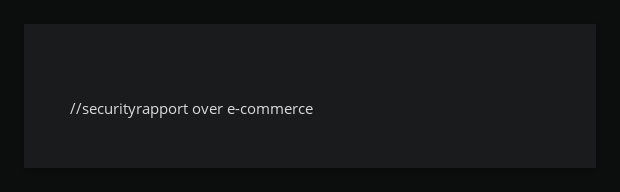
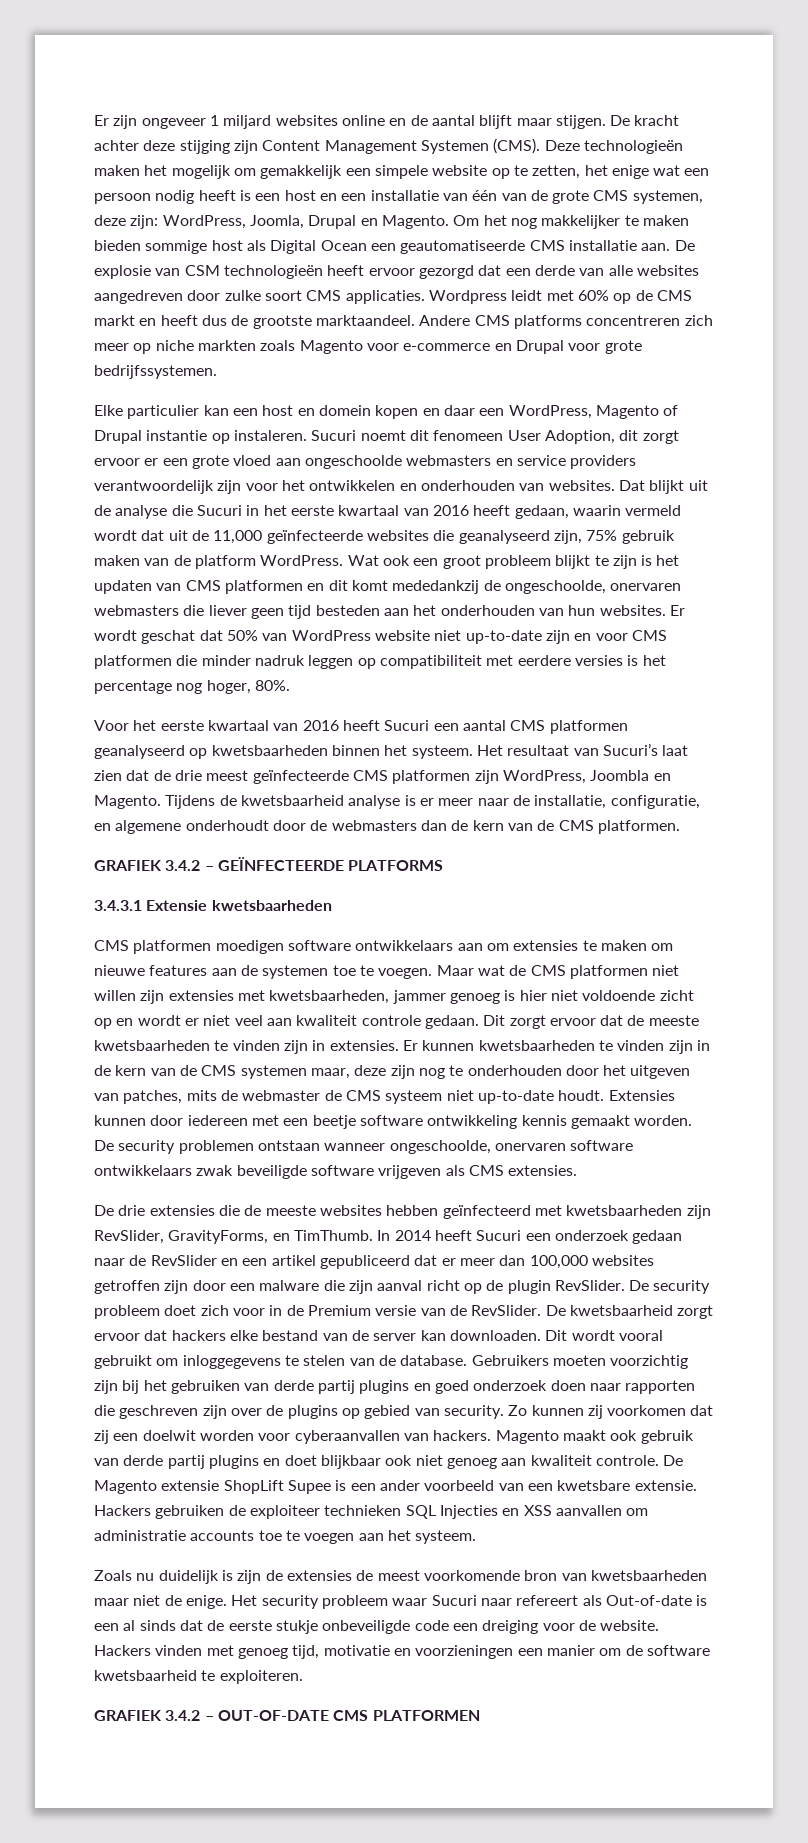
- //securityrapport over e-commerce
+ Er zijn ongeveer 1 miljard websites online en de aantal blijft maar stijgen. De kracht achter deze stijging zijn Content Management Systemen (CMS). Deze technologieën maken het mogelijk om gemakkelijk een simpele website op te zetten, het enige wat een persoon nodig heeft is een host en een installatie van één van de grote CMS systemen, deze zijn: WordPress, Joomla, Drupal en Magento. Om het nog makkelijker te maken bieden sommige host als Digital Ocean een geautomatiseerde CMS installatie aan. De explosie van CSM technologieën heeft ervoor gezorgd dat een derde van alle websites aangedreven door zulke soort CMS applicaties. Wordpress leidt met 60% op de CMS markt en heeft dus de grootste marktaandeel. Andere CMS platforms concentreren zich meer op niche markten zoals Magento voor e-commerce en Drupal voor grote bedrijfssystemen.
+ Elke particulier kan een host en domein kopen en daar een WordPress, Magento of Drupal instantie op instaleren. Sucuri noemt dit fenomeen User Adoption, dit zorgt ervoor er een grote vloed aan ongeschoolde webmasters en service providers verantwoordelijk zijn voor het ontwikkelen en onderhouden van websites. Dat blijkt uit de analyse die Sucuri in het eerste kwartaal van 2016 heeft gedaan, waarin vermeld wordt dat uit de 11,000 geïnfecteerde websites die geanalyseerd zijn, 75% gebruik maken van de platform WordPress. Wat ook een groot probleem blijkt te zijn is het updaten van CMS platformen en dit komt mededankzij de ongeschoolde, onervaren webmasters die liever geen tijd besteden aan het onderhouden van hun websites. Er wordt geschat dat 50% van WordPress website niet up-to-date zijn en voor CMS platformen die minder nadruk leggen op compatibiliteit met eerdere versies is het percentage nog hoger, 80%.
+ Voor het eerste kwartaal van 2016 heeft Sucuri een aantal CMS platformen geanalyseerd op kwetsbaarheden binnen het systeem. Het resultaat van Sucuri’s laat zien dat de drie meest geïnfecteerde CMS platformen zijn WordPress, Joombla en Magento. Tijdens de kwetsbaarheid analyse is er meer naar de installatie, configuratie, en algemene onderhoudt door de webmasters dan de kern van de CMS platformen.
+ GRAFIEK 3.4.2 – GEÏNFECTEERDE PLATFORMS
+ 3.4.3.1 Extensie kwetsbaarheden
+ CMS platformen moedigen software ontwikkelaars aan om extensies te maken om nieuwe features aan de systemen toe te voegen. Maar wat de CMS platformen niet willen zijn extensies met kwetsbaarheden, jammer genoeg is hier niet voldoende zicht op en wordt er niet veel aan kwaliteit controle gedaan. Dit zorgt ervoor dat de meeste kwetsbaarheden te vinden zijn in extensies. Er kunnen kwetsbaarheden te vinden zijn in de kern van de CMS systemen maar, deze zijn nog te onderhouden door het uitgeven van patches, mits de webmaster de CMS systeem niet up-to-date houdt. Extensies kunnen door iedereen met een beetje software ontwikkeling kennis gemaakt worden. De security problemen ontstaan wanneer ongeschoolde, onervaren software ontwikkelaars zwak beveiligde software vrijgeven als CMS extensies.
+ De drie extensies die de meeste websites hebben geïnfecteerd met kwetsbaarheden zijn RevSlider, GravityForms, en TimThumb. In 2014 heeft Sucuri een onderzoek gedaan naar de RevSlider en een artikel gepubliceerd dat er meer dan 100,000 websites getroffen zijn door een malware die zijn aanval richt op de plugin RevSlider. De security probleem doet zich voor in de Premium versie van de RevSlider. De kwetsbaarheid zorgt ervoor dat hackers elke bestand van de server kan downloaden. Dit wordt vooral gebruikt om inloggegevens te stelen van de database. Gebruikers moeten voorzichtig zijn bij het gebruiken van derde partij plugins en goed onderzoek doen naar rapporten die geschreven zijn over de plugins op gebied van security. Zo kunnen zij voorkomen dat zij een doelwit worden voor cyberaanvallen van hackers. Magento maakt ook gebruik van derde partij plugins en doet blijkbaar ook niet genoeg aan kwaliteit controle. De Magento extensie ShopLift Supee is een ander voorbeeld van een kwetsbare extensie. Hackers gebruiken de exploiteer technieken SQL Injecties en XSS aanvallen om administratie accounts toe te voegen aan het systeem.
+ Zoals nu duidelijk is zijn de extensies de meest voorkomende bron van kwetsbaarheden maar niet de enige. Het security probleem waar Sucuri naar refereert als Out-of-date is een al sinds dat de eerste stukje onbeveiligde code een dreiging voor de website. Hackers vinden met genoeg tijd, motivatie en voorzieningen een manier om de software kwetsbaarheid te exploiteren.
+ GRAFIEK 3.4.2 – OUT-OF-DATE CMS PLATFORMEN

